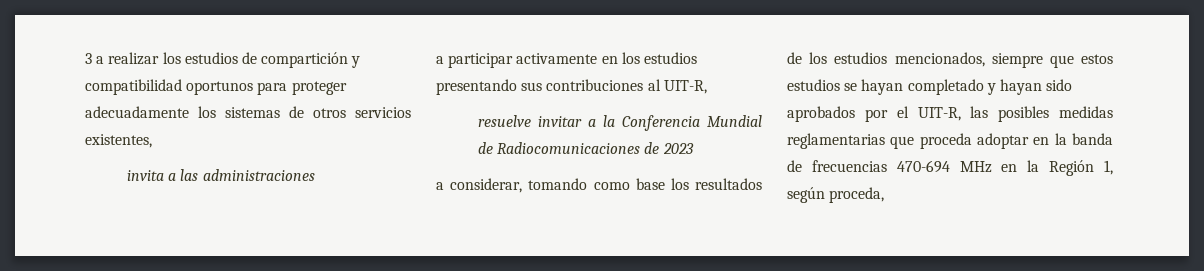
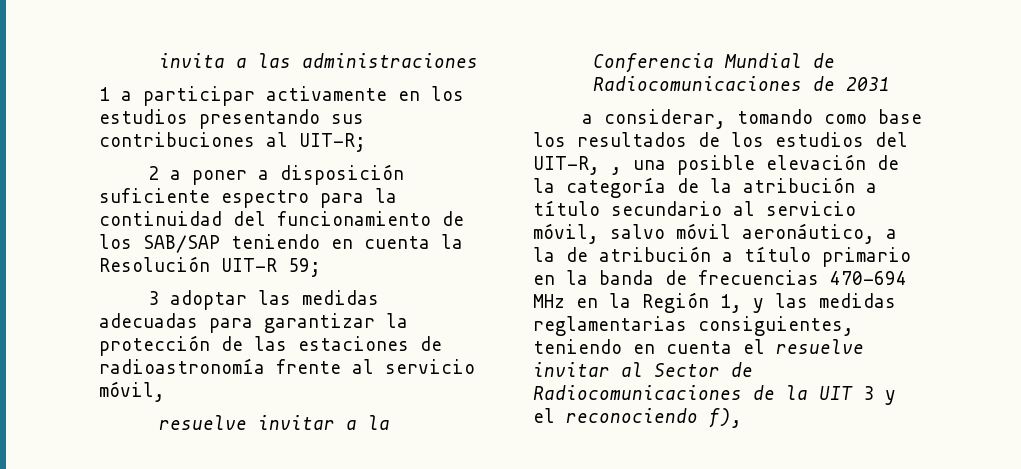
- 3 a realizar los estudios de compartición y compatibilidad oportunos para proteger adecuadamente los sistemas de otros servicios existentes,
- a participar activamente en los estudios presentando sus contribuciones al UIT-R,
+ 1 a participar activamente en los estudios presentando sus contribuciones al UIT-R;
+ 2 a poner a disposición suficiente espectro para la continuidad del funcionamiento de los SAB/SAP teniendo en cuenta la Resolución UIT-R 59;
+ 3 adoptar las medidas adecuadas para garantizar la protección de las estaciones de radioastronomía frente al servicio móvil,
- resuelve invitar a la Conferencia Mundial de Radiocomunicaciones de 2023
+ resuelve invitar a la Conferencia Mundial de Radiocomunicaciones de 2031
- a considerar, tomando como base los resultados de los estudios mencionados, siempre que estos estudios se hayan completado y hayan sido aprobados por el UIT-R, las posibles medidas reglamentarias que proceda adoptar en la banda de frecuencias 470-694 MHz en la Región 1, según proceda,
+ a considerar, tomando como base los resultados de los estudios del UIT-R, , una posible elevación de la categoría de la atribución a título secundario al servicio móvil, salvo móvil aeronáutico, a la de atribución a título primario en la banda de frecuencias 470-694 MHz en la Región 1, y las medidas reglamentarias consiguientes, teniendo en cuenta el resuelve invitar al Sector de Radiocomunicaciones de la UIT 3 y el reconociendo f),

